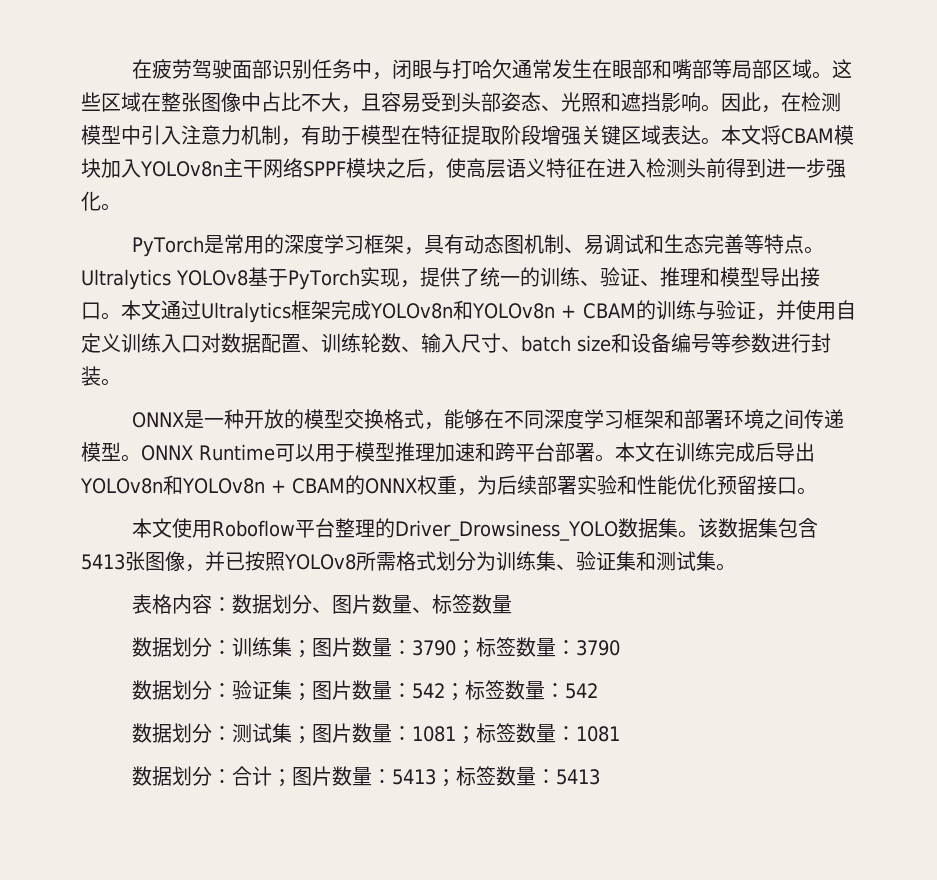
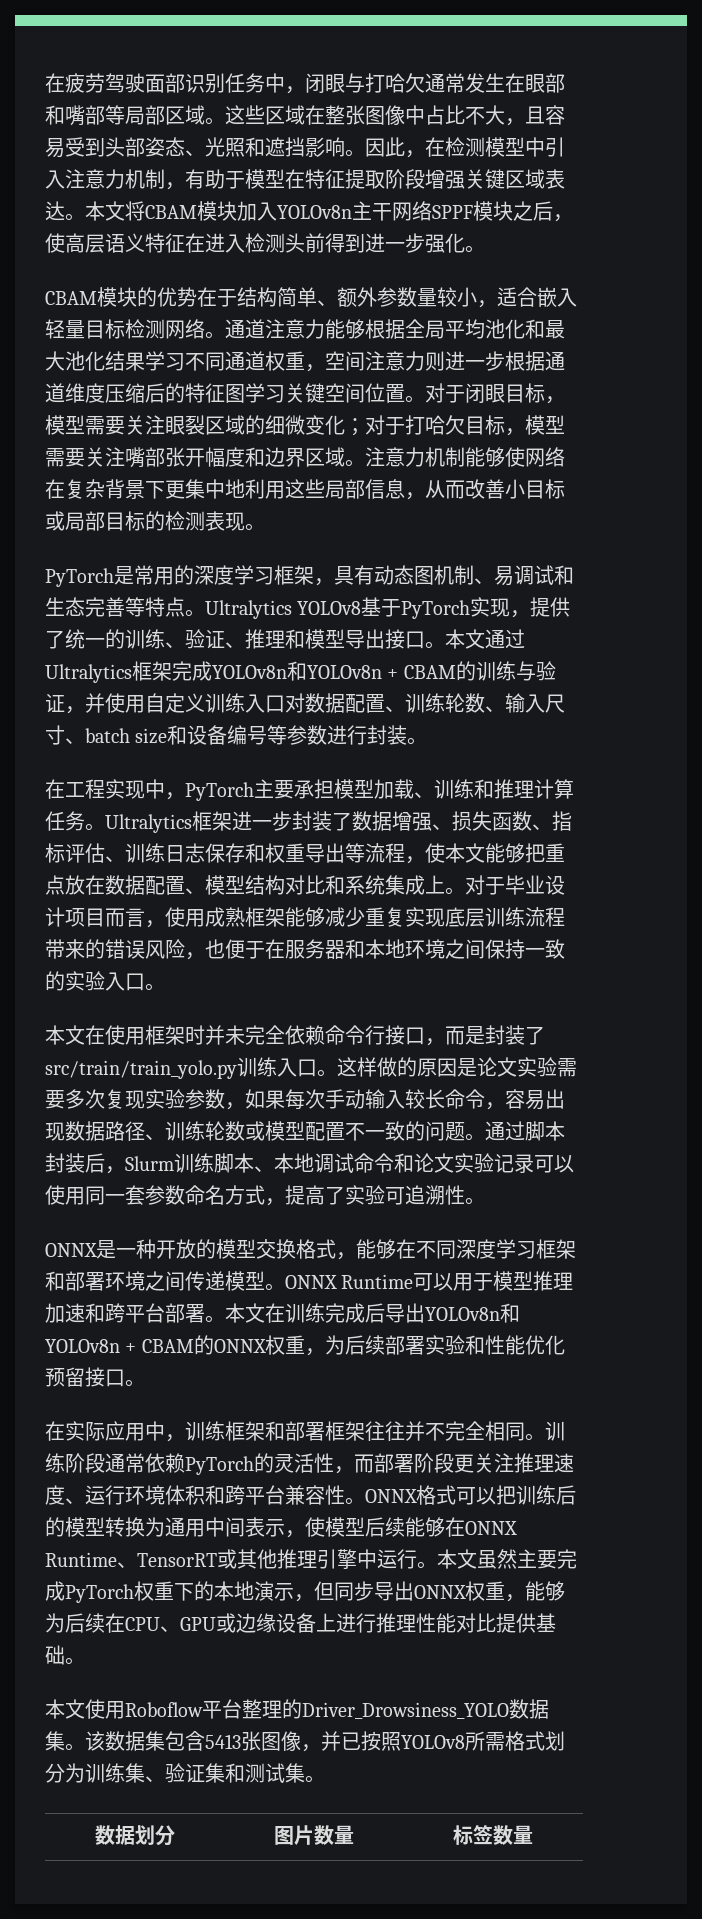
+ CBAM模块的优势在于结构简单、额外参数量较小，适合嵌入轻量目标检测网络。通道注意力能够根据全局平均池化和最大池化结果学习不同通道权重，空间注意力则进一步根据通道维度压缩后的特征图学习关键空间位置。对于闭眼目标，模型需要关注眼裂区域的细微变化；对于打哈欠目标，模型需要关注嘴部张开幅度和边界区域。注意力机制能够使网络在复杂背景下更集中地利用这些局部信息，从而改善小目标或局部目标的检测表现。
+ 在工程实现中，PyTorch主要承担模型加载、训练和推理计算任务。Ultralytics框架进一步封装了数据增强、损失函数、指标评估、训练日志保存和权重导出等流程，使本文能够把重点放在数据配置、模型结构对比和系统集成上。对于毕业设计项目而言，使用成熟框架能够减少重复实现底层训练流程带来的错误风险，也便于在服务器和本地环境之间保持一致的实验入口。
+ 本文在使用框架时并未完全依赖命令行接口，而是封装了src/train/train_yolo.py训练入口。这样做的原因是论文实验需要多次复现实验参数，如果每次手动输入较长命令，容易出现数据路径、训练轮数或模型配置不一致的问题。通过脚本封装后，Slurm训练脚本、本地调试命令和论文实验记录可以使用同一套参数命名方式，提高了实验可追溯性。
+ 在实际应用中，训练框架和部署框架往往并不完全相同。训练阶段通常依赖PyTorch的灵活性，而部署阶段更关注推理速度、运行环境体积和跨平台兼容性。ONNX格式可以把训练后的模型转换为通用中间表示，使模型后续能够在ONNX Runtime、TensorRT或其他推理引擎中运行。本文虽然主要完成PyTorch权重下的本地演示，但同步导出ONNX权重，能够为后续在CPU、GPU或边缘设备上进行推理性能对比提供基础。
- 表格内容：数据划分、图片数量、标签数量
- 数据划分：训练集；图片数量：3790；标签数量：3790
- 数据划分：验证集；图片数量：542；标签数量：542
- 数据划分：测试集；图片数量：1081；标签数量：1081
- 数据划分：合计；图片数量：5413；标签数量：5413
+ 数据划分 | 图片数量 | 标签数量

